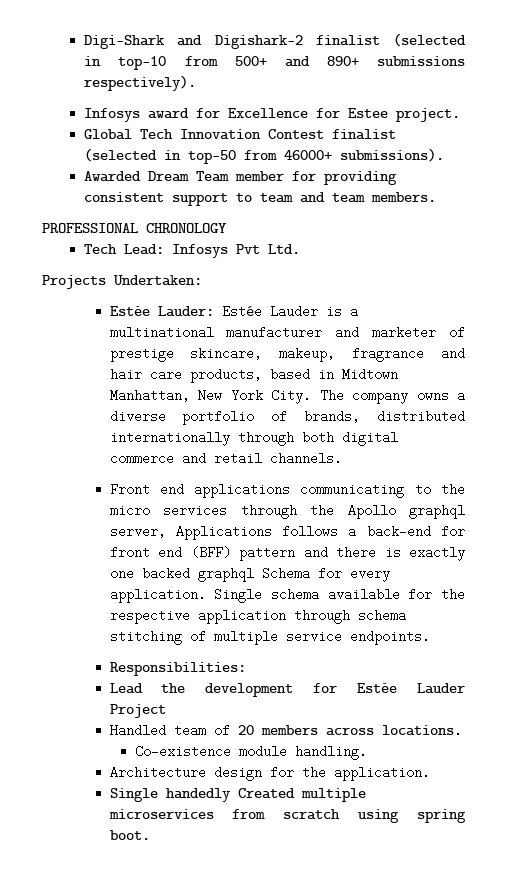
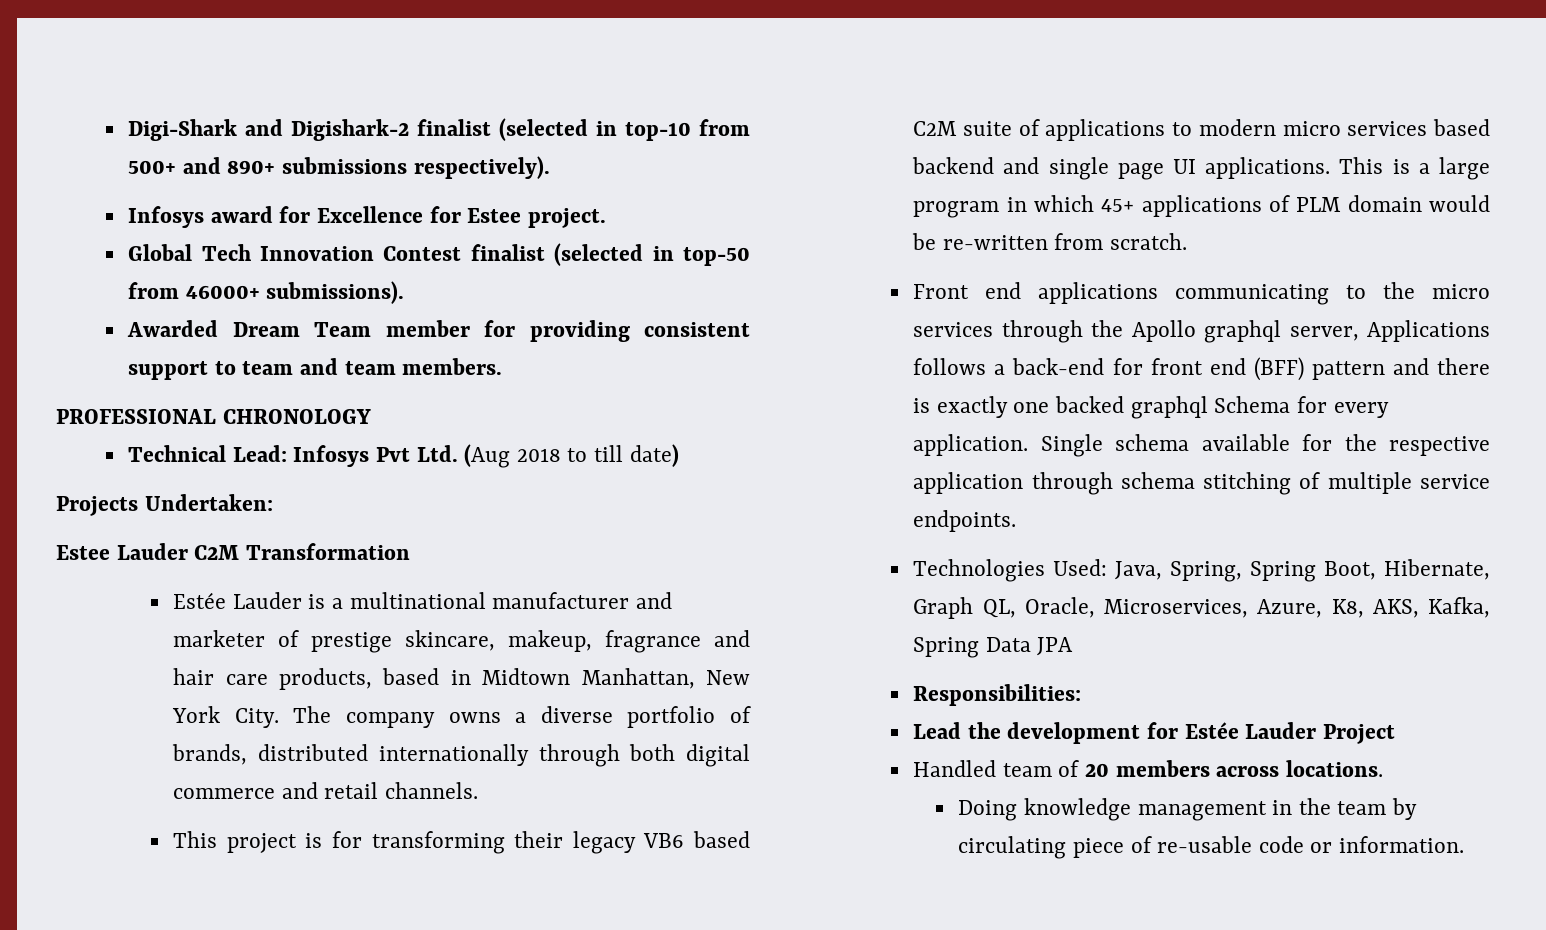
- Tech Lead: Infosys Pvt Ltd.
+ Technical Lead: Infosys Pvt Ltd. (Aug 2018 to till date)
  Projects Undertaken:
- Estée Lauder: Estée Lauder is a multinational manufacturer and marketer of prestige skincare, makeup, fragrance and hair care products, based in Midtown Manhattan, New York City.
+ Estee Lauder C2M Transformation
+ Estée Lauder is a multinational manufacturer and marketer of prestige skincare, makeup, fragrance and hair care products, based in Midtown Manhattan, New York City.
+ This project is for transforming their legacy VB6 based C2M suite of applications to modern micro services based backend and single page UI applications. This is a large program in which 45+ applications of PLM domain would be re-written from scratch.
+ Technologies Used: Java, Spring, Spring Boot, Hibernate, Graph QL, Oracle, Microservices, Azure, K8, AKS, Kafka, Spring Data JPA
- Co-existence module handling.
- Architecture design for the application.
- Single handedly Created multiple microservices from scratch using spring boot.
+ Doing knowledge management in the team by circulating piece of re-usable code or information.

